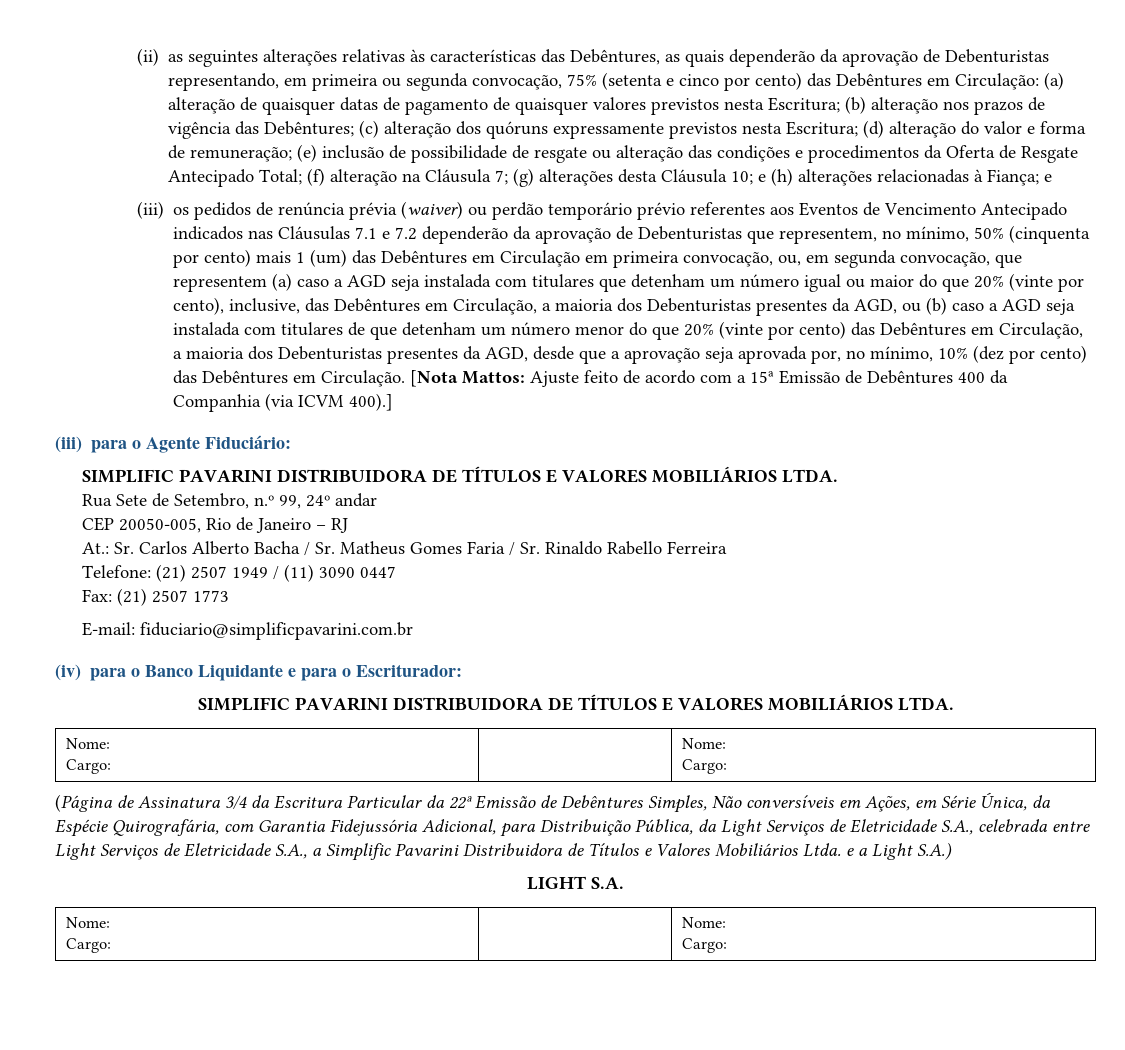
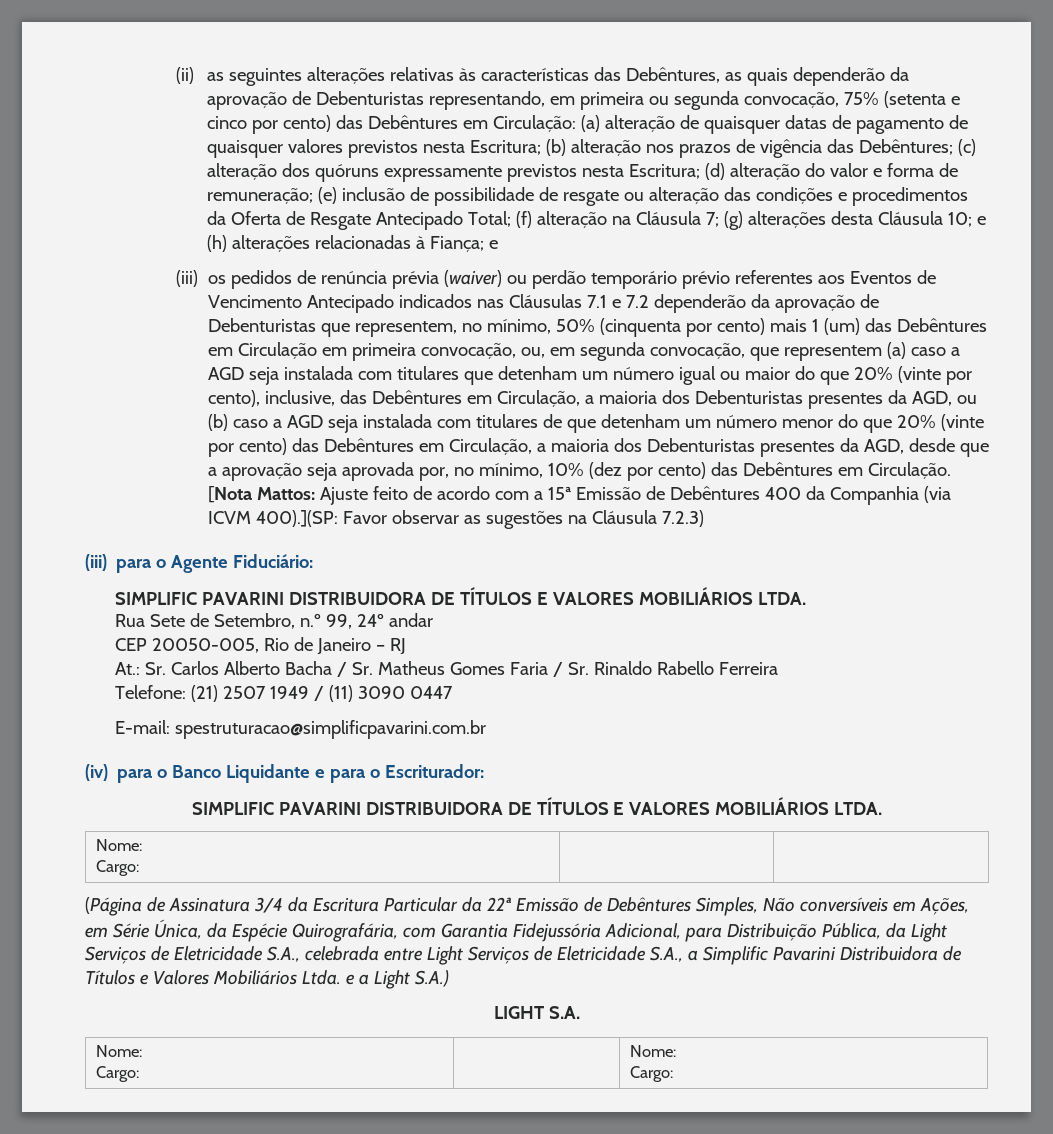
- [Nota Mattos: Ajuste feito de acordo com a 15ª Emissão de Debêntures 400 da Companhia (via ICVM 400).]
+ [Nota Mattos: Ajuste feito de acordo com a 15ª Emissão de Debêntures 400 da Companhia (via ICVM 400).](SP: Favor observar as sugestões na Cláusula 7.2.3)
- Fax: (21) 2507 1773
- E-mail: fiduciario@simplificpavarini.com.br
+ E-mail: spestruturacao@simplificpavarini.com.br
  (iv) para o Banco Liquidante e para o Escriturador:
  SIMPLIFIC PAVARINI DISTRIBUIDORA DE TÍTULOS E VALORES MOBILIÁRIOS LTDA.
  Nome:
- Cargo: | | Nome:
- Cargo:
+ Cargo: | |

